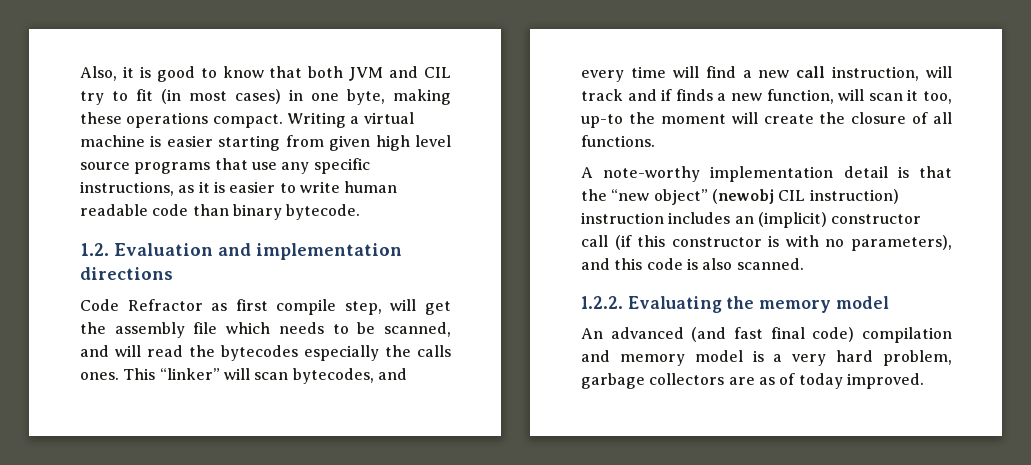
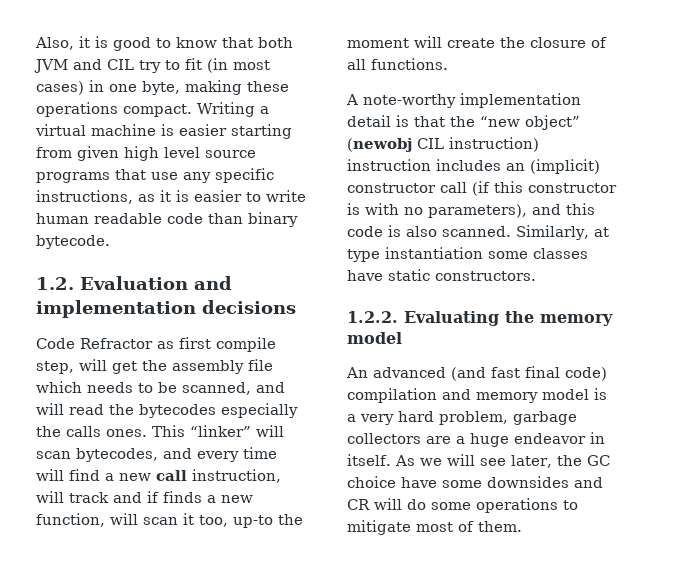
- 1.2. Evaluation and implementation directions
+ 1.2. Evaluation and implementation decisions
+ Similarly, at type instantiation some classes have static constructors.
- An advanced (and fast final code) compilation and memory model is a very hard problem, garbage collectors are as of today improved.
+ An advanced (and fast final code) compilation and memory model is a very hard problem, garbage collectors are a huge endeavor in itself. As we will see later, the GC choice have some downsides and CR will do some operations to mitigate most of them.

